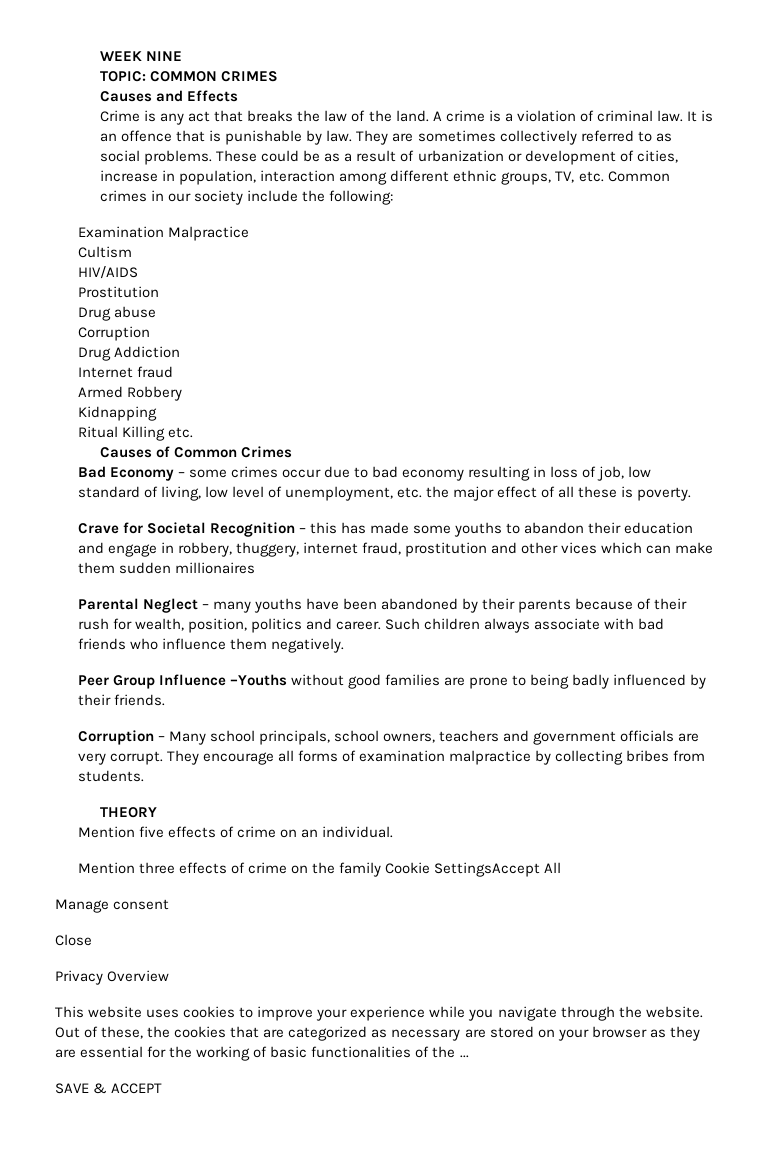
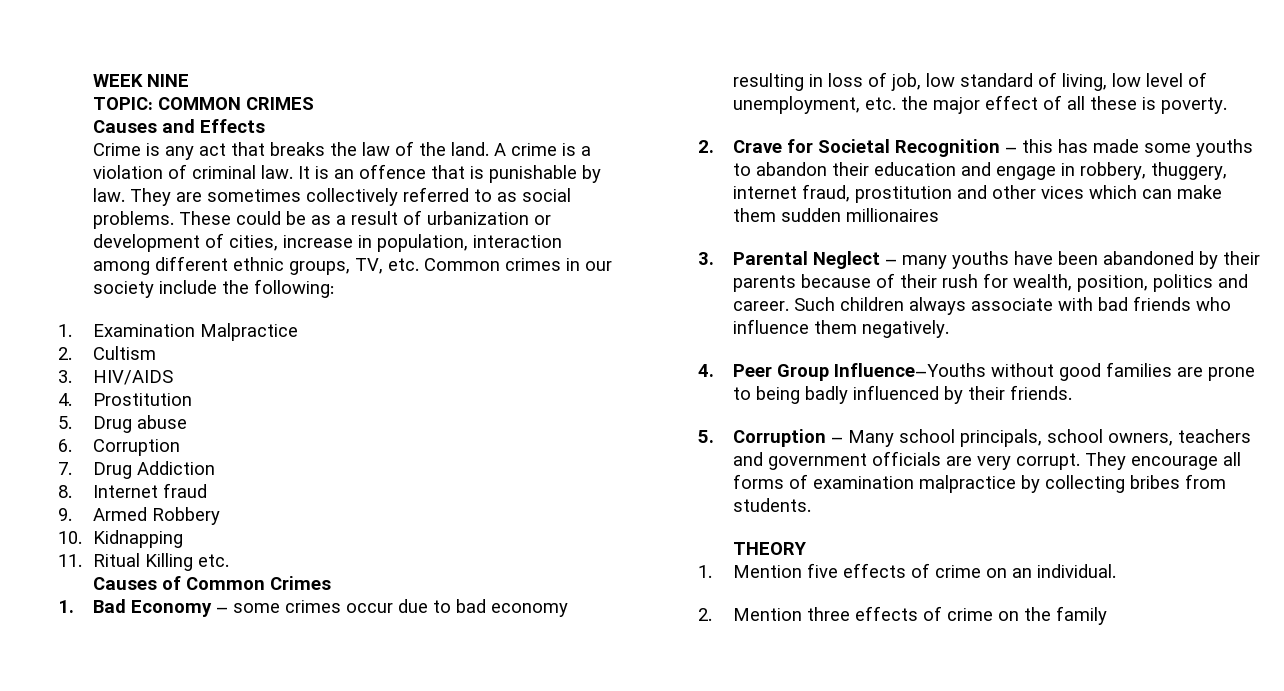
- Examination Malpractice
+ 1. Examination Malpractice
- Cultism
+ 2. Cultism
- HIV/AIDS
+ 3. HIV/AIDS
- Prostitution
+ 4. Prostitution
- Drug abuse
- Corruption
+ 5. Drug abuse
+ 6. Corruption
- Drug Addiction
+ 7. Drug Addiction
- Internet fraud
+ 8. Internet fraud
- Armed Robbery
+ 9. Armed Robbery
- Kidnapping
+ 10. Kidnapping
- Ritual Killing etc.
+ 11. Ritual Killing etc.
- Bad Economy – some crimes occur due to bad economy resulting in loss of job, low standard of living, low level of unemployment, etc. the major effect of all these is poverty.
+ 1. Bad Economy – some crimes occur due to bad economy resulting in loss of job, low standard of living, low level of unemployment, etc. the major effect of all these is poverty.
- Crave for Societal Recognition – this has made some youths to abandon their education and engage in robbery, thuggery, internet fraud, prostitution and other vices which can make them sudden millionaires
+ 2. Crave for Societal Recognition – this has made some youths to abandon their education and engage in robbery, thuggery, internet fraud, prostitution and other vices which can make them sudden millionaires
- Parental Neglect – many youths have been abandoned by their parents because of their rush for wealth, position, politics and career.
+ 3. Parental Neglect – many youths have been abandoned by their parents because of their rush for wealth, position, politics and career.
- Peer Group Influence –Youths without good families are prone to being badly influenced by their friends.
+ 4. Peer Group Influence–Youths without good families are prone to being badly influenced by their friends.
- Corruption – Many school principals, school owners, teachers and government officials are very corrupt.
+ 5. Corruption – Many school principals, school owners, teachers and government officials are very corrupt.
- Mention five effects of crime on an individual.
+ 1. Mention five effects of crime on an individual.
- Mention three effects of crime on the family Cookie SettingsAccept All
- Manage consent
- Close
- Privacy Overview
- This website uses cookies to improve your experience while you navigate through the website. Out of these, the cookies that are categorized as necessary are stored on your browser as they are essential for the working of basic functionalities of the ...
- SAVE & ACCEPT
+ 2. Mention three effects of crime on the family

